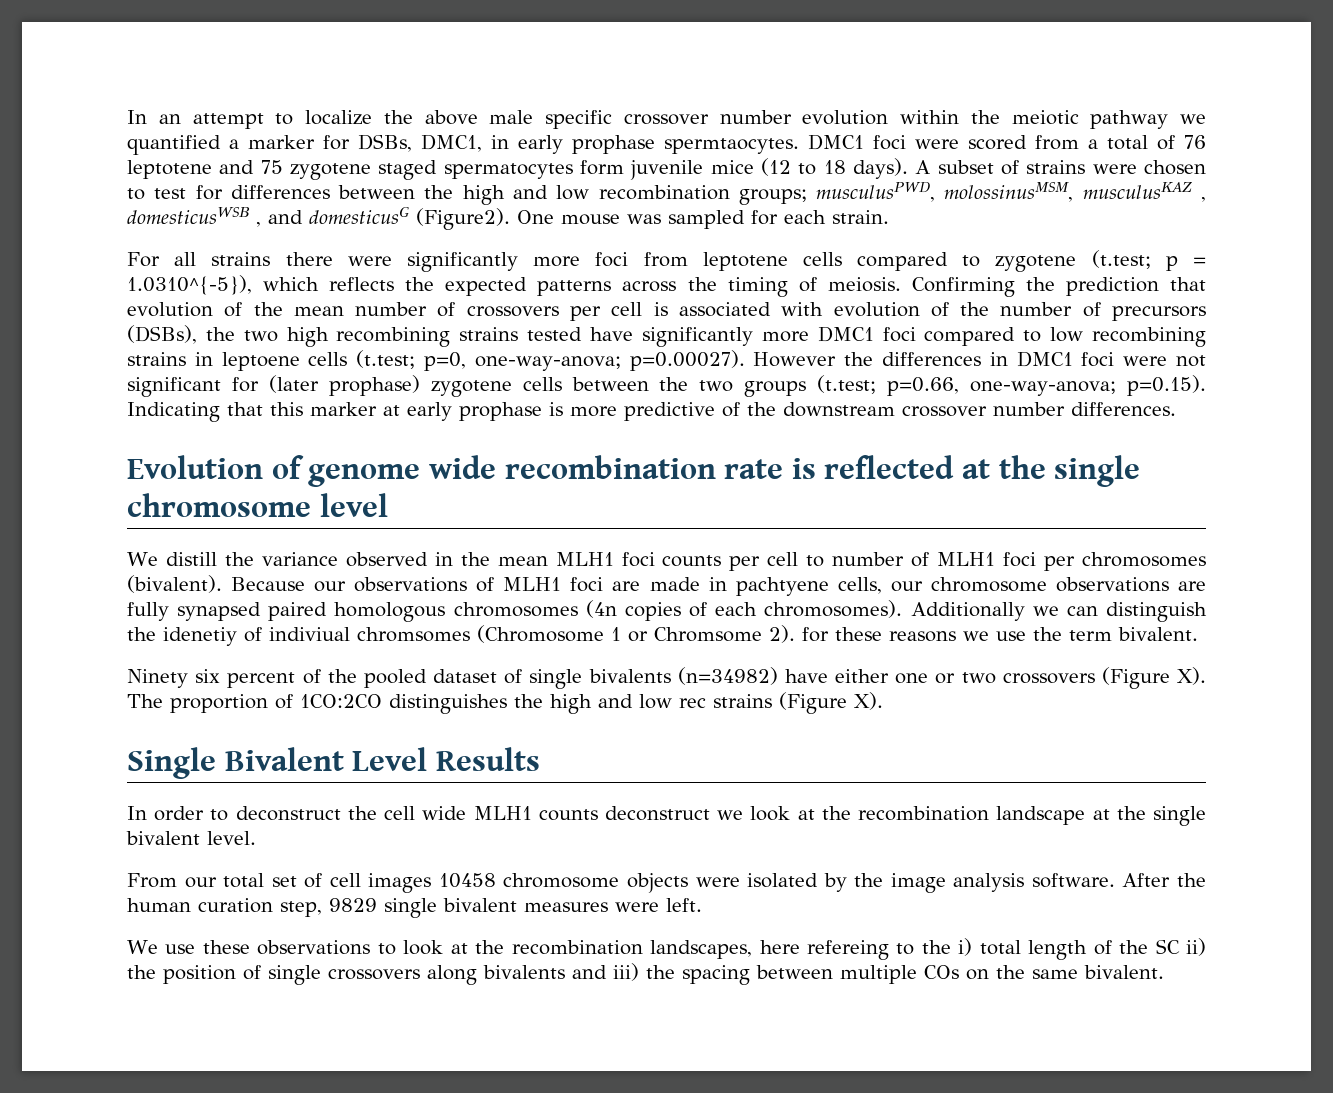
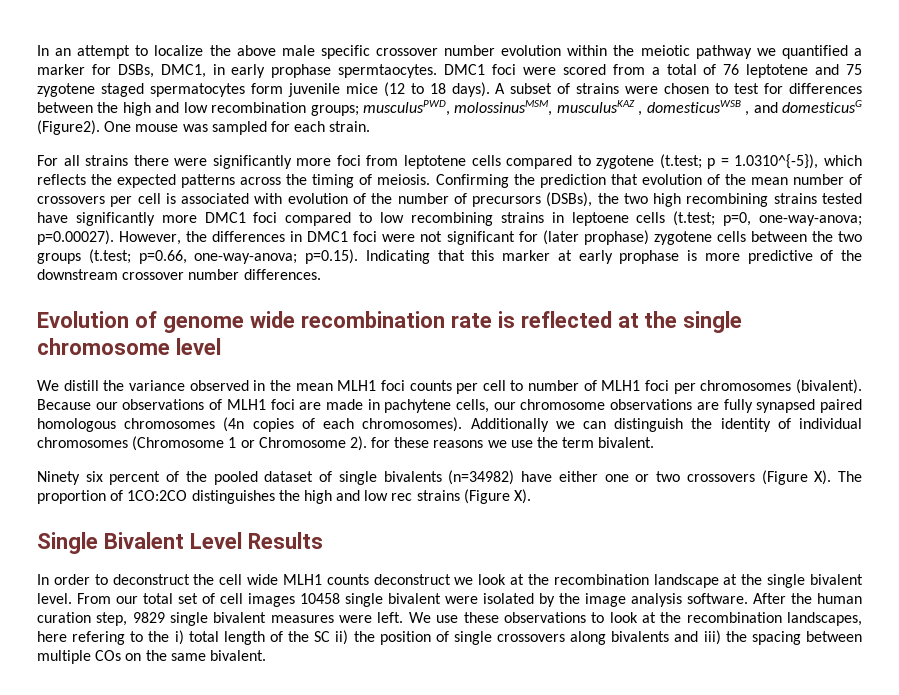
- p=0.00027). However the differences in DMC1 foci were not significant for (later prophase) zygotene cells between the two groups (t.test;
+ p=0.00027). However, the differences in DMC1 foci were not significant for (later prophase) zygotene cells between the two groups (t.test;
- Because our observations of MLH1 foci are made in pachtyene cells, our chromosome observations are fully synapsed paired homologous chromosomes (4n copies of each chromosomes).
+ Because our observations of MLH1 foci are made in pachytene cells, our chromosome observations are fully synapsed paired homologous chromosomes (4n copies of each chromosomes).
- Additionally we can distinguish the idenetiy of indiviual chromsomes (Chromosome 1 or Chromsome 2). for these reasons we use the term bivalent.
+ Additionally we can distinguish the identity of individual chromosomes (Chromosome 1 or Chromosome 2). for these reasons we use the term bivalent.
- In order to deconstruct the cell wide MLH1 counts deconstruct we look at the recombination landscape at the single bivalent level.
- From our total set of cell images 10458 chromosome objects were isolated by the image analysis software.
+ In order to deconstruct the cell wide MLH1 counts deconstruct we look at the recombination landscape at the single bivalent level. From our total set of cell images 10458 single bivalent were isolated by the image analysis software.
- After the human curation step, 9829 single bivalent measures were left.
- We use these observations to look at the recombination landscapes, here refereing to the i) total length of the SC ii) the position of single crossovers along bivalents and iii) the spacing between multiple COs on the same bivalent.
+ After the human curation step, 9829 single bivalent measures were left. We use these observations to look at the recombination landscapes, here refering to the i) total length of the SC ii) the position of single crossovers along bivalents and iii) the spacing between multiple COs on the same bivalent.

